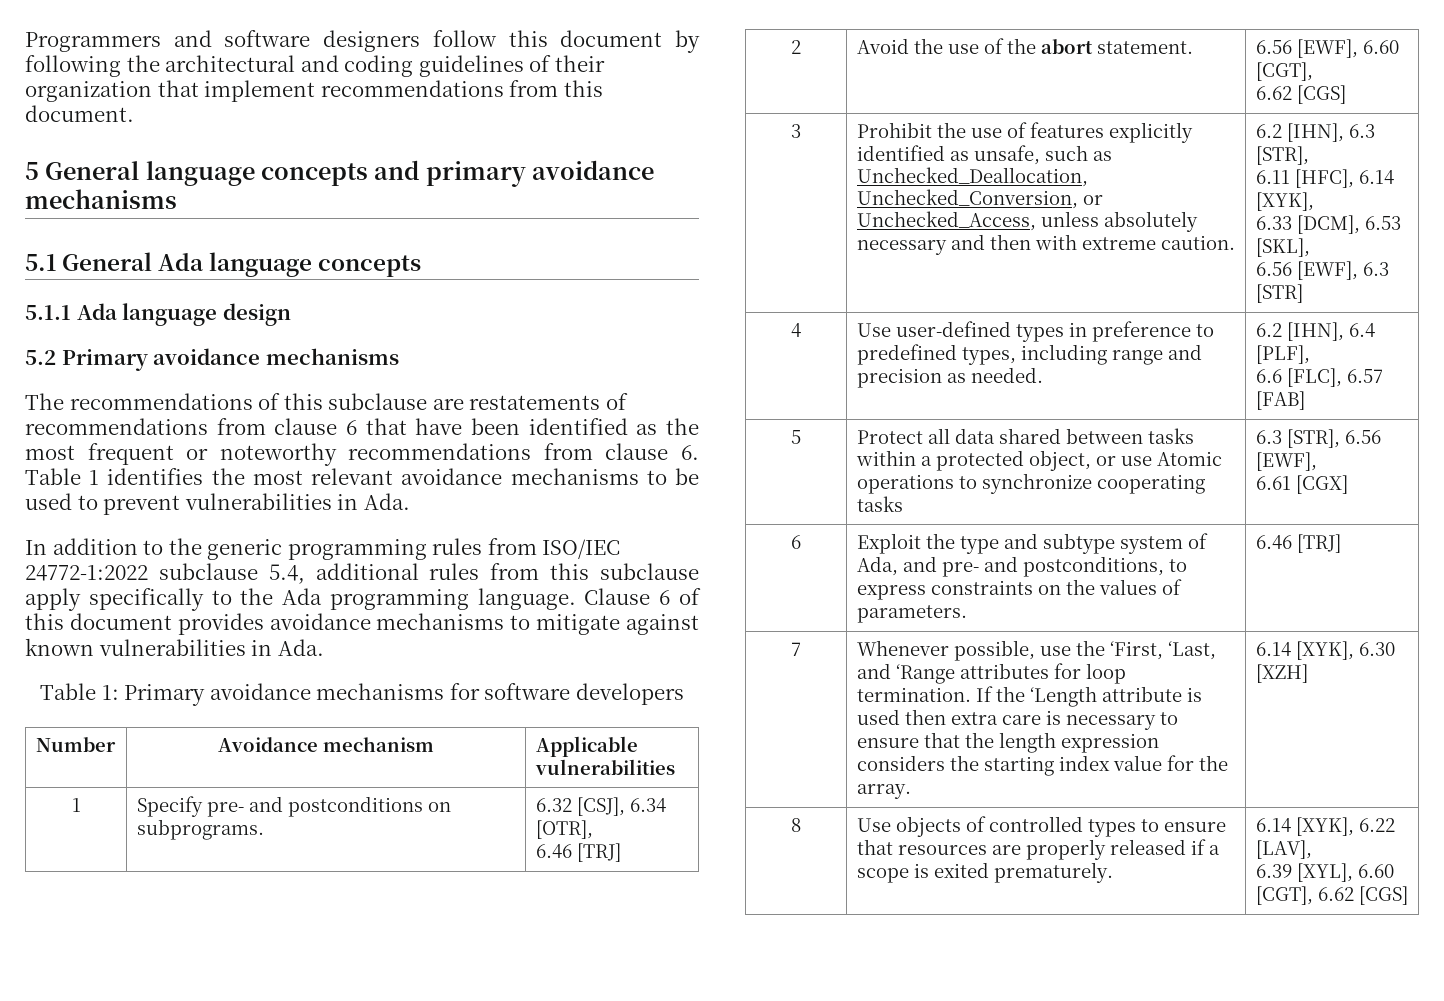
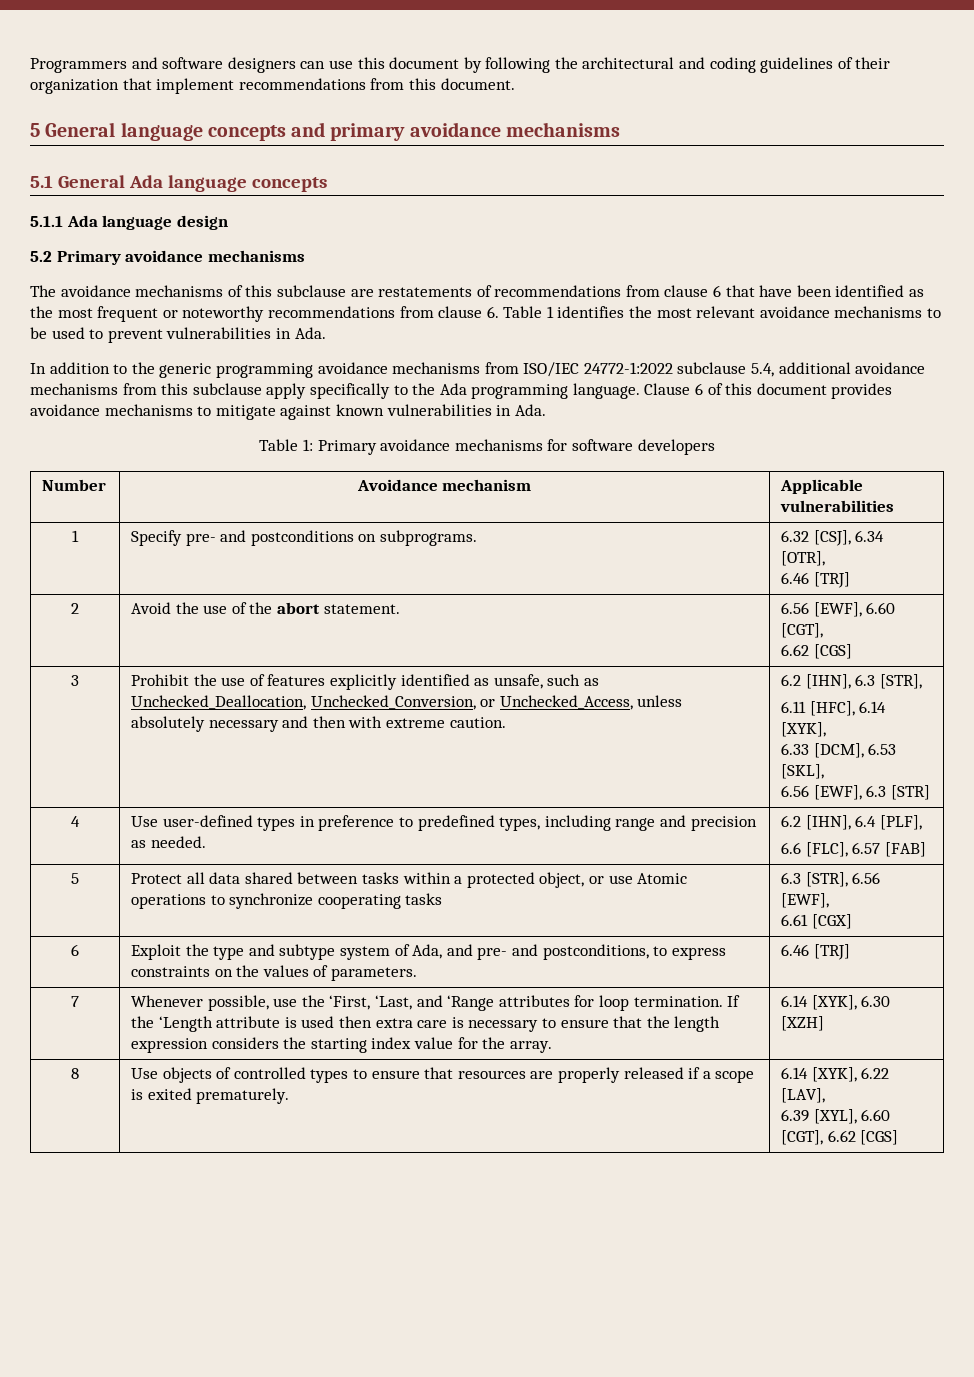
- Programmers and software designers follow this document by following the architectural and coding guidelines of their organization that implement recommendations from this document.
+ Programmers and software designers can use this document by following the architectural and coding guidelines of their organization that implement recommendations from this document.
- The recommendations of this subclause are restatements of recommendations from clause 6 that have been identified as the most frequent or noteworthy recommendations from clause 6. Table 1 identifies the most relevant avoidance mechanisms to be used to prevent vulnerabilities in Ada.
+ The avoidance mechanisms of this subclause are restatements of recommendations from clause 6 that have been identified as the most frequent or noteworthy recommendations from clause 6. Table 1 identifies the most relevant avoidance mechanisms to be used to prevent vulnerabilities in Ada.
- In addition to the generic programming rules from ISO/IEC 24772-1:2022 subclause 5.4, additional rules from this subclause apply specifically to the Ada programming language.
+ In addition to the generic programming avoidance mechanisms from ISO/IEC 24772-1:2022 subclause 5.4, additional avoidance mechanisms from this subclause apply specifically to the Ada programming language.

